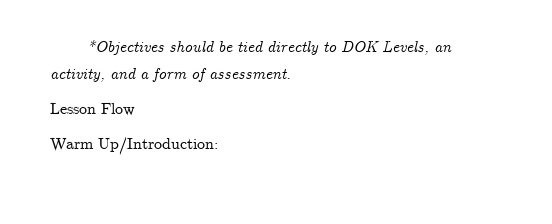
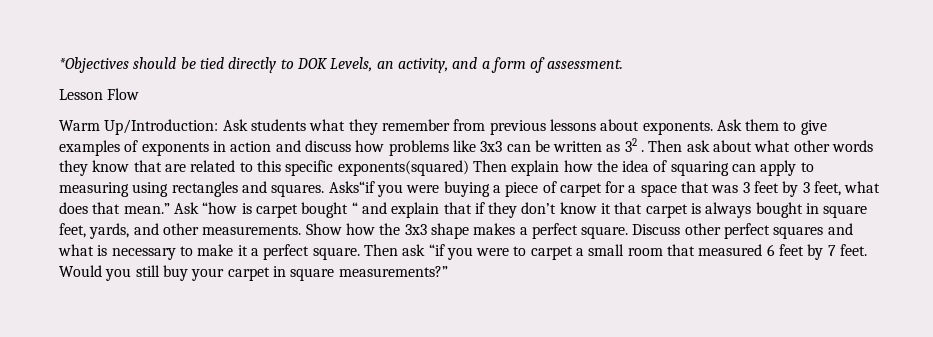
- Warm Up/Introduction:
+ Warm Up/Introduction: Ask students what they remember from previous lessons about exponents. Ask them to give examples of exponents in action and discuss how problems like 3x3 can be written as 32 . Then ask about what other words they know that are related to this specific exponents(squared) Then explain how the idea of squaring can apply to measuring using rectangles and squares. Asks“if you were buying a piece of carpet for a space that was 3 feet by 3 feet, what does that mean.” Ask “how is carpet bought “ and explain that if they don’t know it that carpet is always bought in square feet, yards, and other measurements. Show how the 3x3 shape makes a perfect square. Discuss other perfect squares and what is necessary to make it a perfect square. Then ask “if you were to carpet a small room that measured 6 feet by 7 feet. Would you still buy your carpet in square measurements?”

